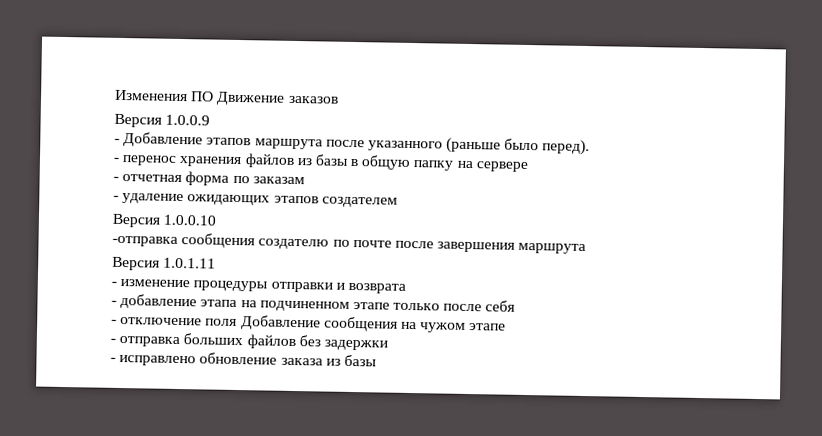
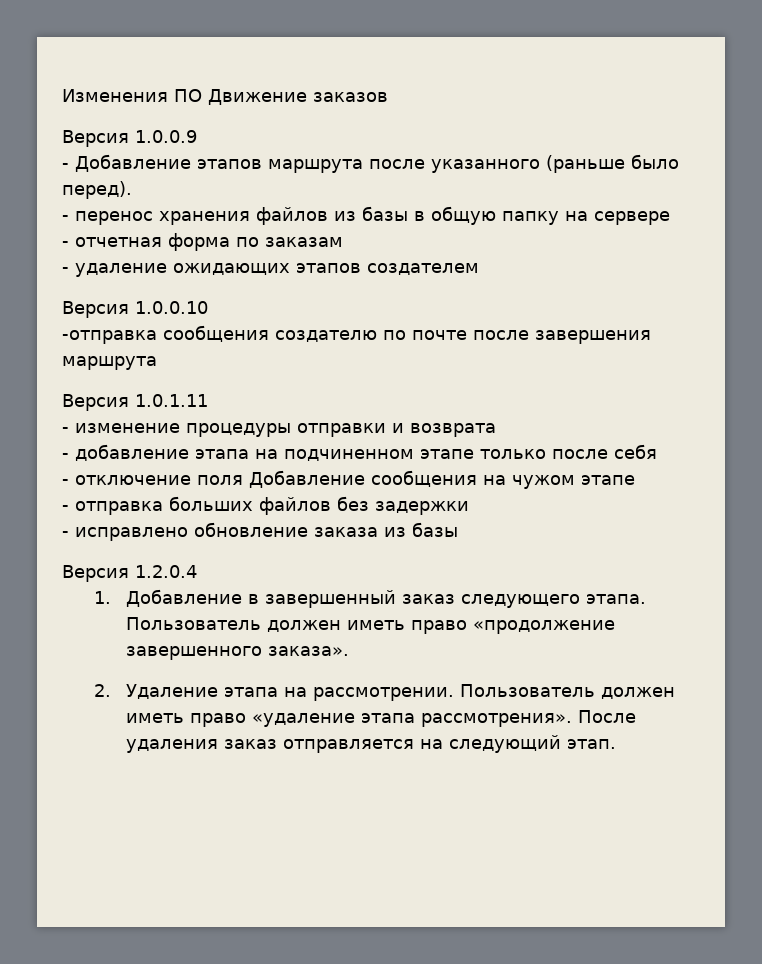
+ Версия 1.2.0.4
+ 1. Добавление в завершенный заказ следующего этапа. Пользователь должен иметь право «продолжение завершенного заказа».
+ 2. Удаление этапа на рассмотрении. Пользователь должен иметь право «удаление этапа рассмотрения». После удаления заказ отправляется на следующий этап.

